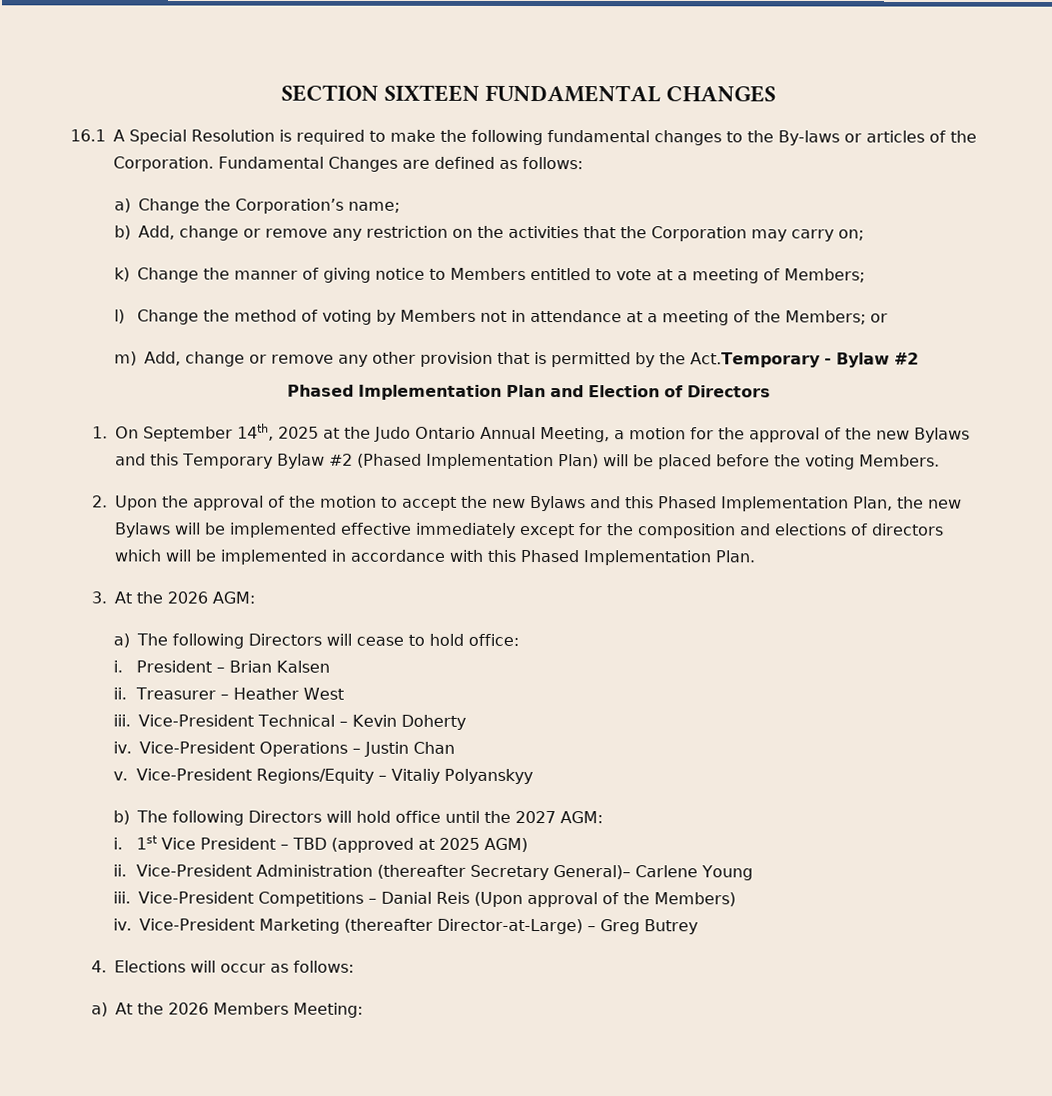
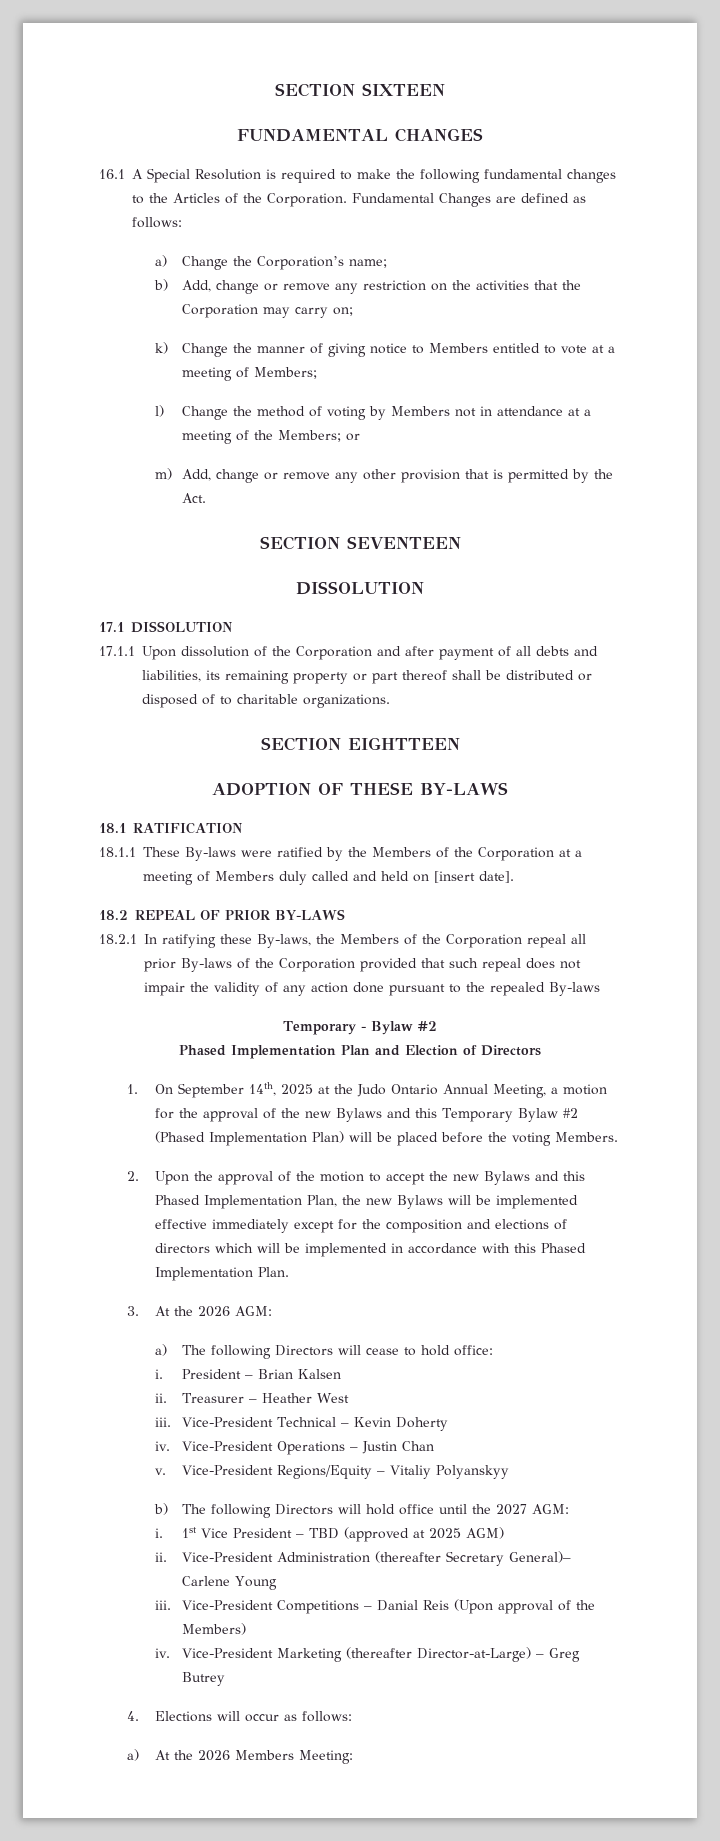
- SECTION SIXTEEN FUNDAMENTAL CHANGES
+ SECTION SIXTEEN
+ FUNDAMENTAL CHANGES
- 16.1 A Special Resolution is required to make the following fundamental changes to the By-laws or articles of the Corporation.
+ 16.1 A Special Resolution is required to make the following fundamental changes to the Articles of the Corporation.
- m) Add, change or remove any other provision that is permitted by the Act.Temporary - Bylaw #2
+ m) Add, change or remove any other provision that is permitted by the Act.
+ SECTION SEVENTEEN
+ DISSOLUTION
+ 17.1 DISSOLUTION
+ 17.1.1 Upon dissolution of the Corporation and after payment of all debts and liabilities, its remaining property or part thereof shall be distributed or disposed of to charitable organizations.
+ SECTION EIGHTTEEN
+ ADOPTION OF THESE BY-LAWS
+ 18.1 RATIFICATION
+ 18.1.1 These By-laws were ratified by the Members of the Corporation at a meeting of Members duly called and held on [insert date].
+ 18.2 REPEAL OF PRIOR BY-LAWS
+ 18.2.1 In ratifying these By-laws, the Members of the Corporation repeal all prior By-laws of the Corporation provided that such repeal does not impair the validity of any action done pursuant to the repealed By-laws
+ Temporary - Bylaw #2

